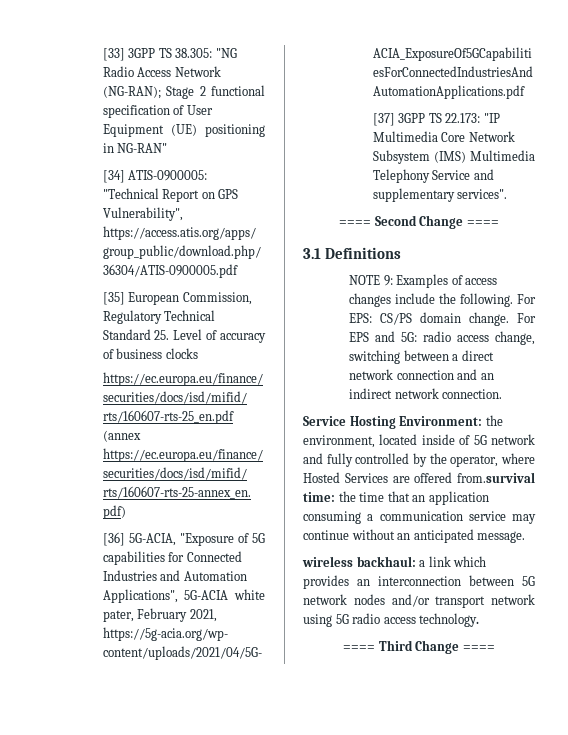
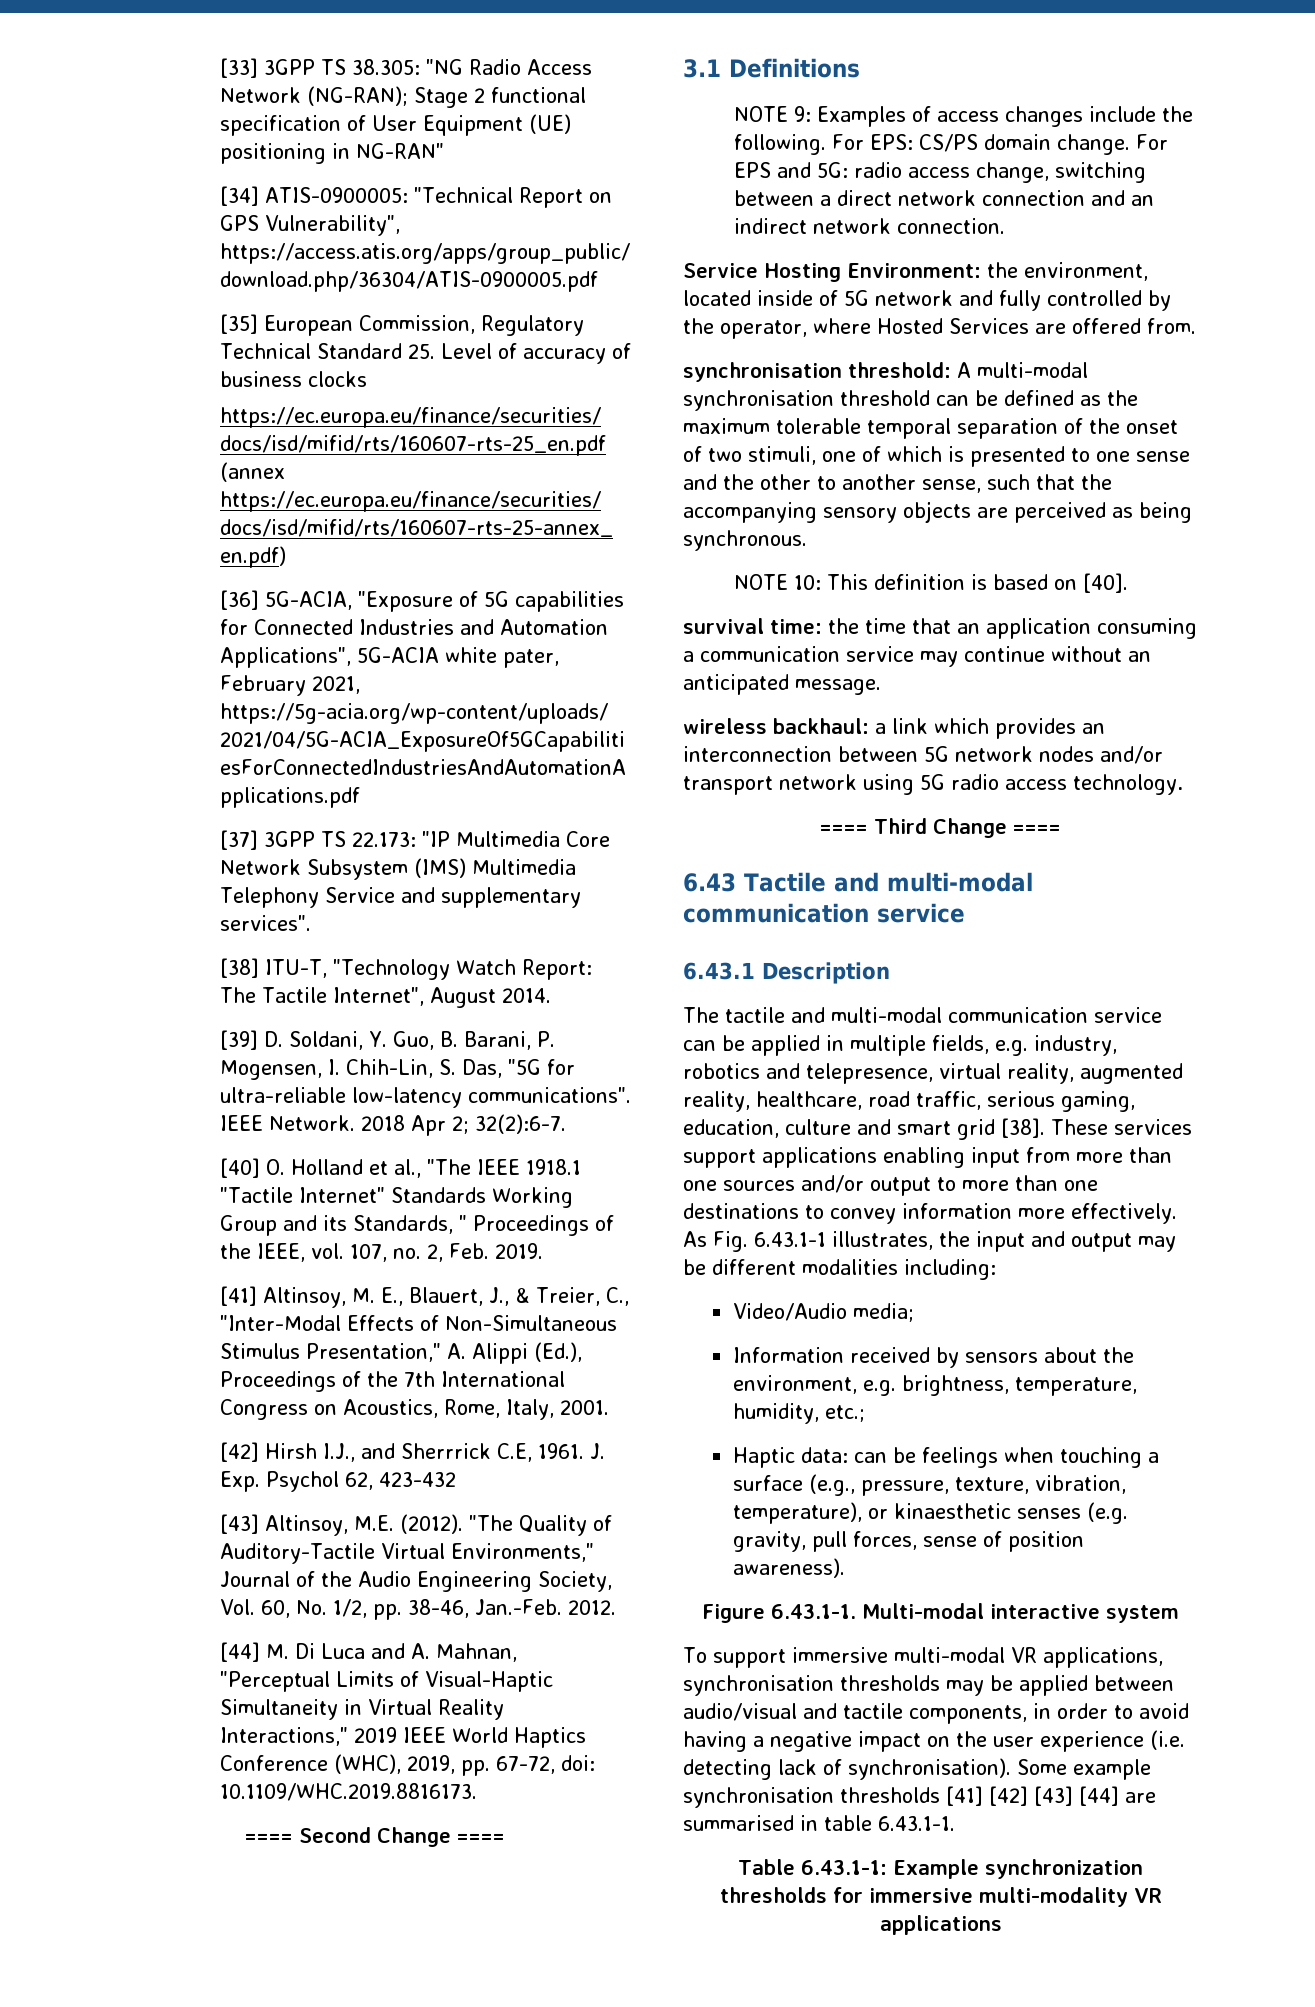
+ [38] ITU-T, "Technology Watch Report: The Tactile Internet", August 2014.
+ [39] D. Soldani, Y. Guo, B. Barani, P. Mogensen, I. Chih-Lin, S. Das, "5G for ultra-reliable low-latency communications". IEEE Network. 2018 Apr 2; 32(2):6-7.
+ [40] O. Holland et al., "The IEEE 1918.1 "Tactile Internet" Standards Working Group and its Standards, " Proceedings of the IEEE, vol. 107, no. 2, Feb. 2019.
+ [41] Altinsoy, M. E., Blauert, J., & Treier, C., "Inter-Modal Effects of Non-Simultaneous Stimulus Presentation," A. Alippi (Ed.), Proceedings of the 7th International Congress on Acoustics, Rome, Italy, 2001.
+ [42] Hirsh I.J., and Sherrrick C.E, 1961. J. Exp. Psychol 62, 423-432
+ [43] Altinsoy, M.E. (2012). "The Quality of Auditory-Tactile Virtual Environments," Journal of the Audio Engineering Society, Vol. 60, No. 1/2, pp. 38-46, Jan.-Feb. 2012.
+ [44] M. Di Luca and A. Mahnan, "Perceptual Limits of Visual-Haptic Simultaneity in Virtual Reality Interactions," 2019 IEEE World Haptics Conference (WHC), 2019, pp. 67-72, doi: 10.1109/WHC.2019.8816173.
- Service Hosting Environment: the environment, located inside of 5G network and fully controlled by the operator, where Hosted Services are offered from.survival time: the time that an application consuming a communication service may continue without an anticipated message.
+ Service Hosting Environment: the environment, located inside of 5G network and fully controlled by the operator, where Hosted Services are offered from.
+ synchronisation threshold: A multi-modal synchronisation threshold can be defined as the maximum tolerable temporal separation of the onset of two stimuli, one of which is presented to one sense and the other to another sense, such that the accompanying sensory objects are perceived as being synchronous.
+ NOTE 10: This definition is based on [40].
+ survival time: the time that an application consuming a communication service may continue without an anticipated message.
+ 6.43 Tactile and multi-modal communication service
+ 6.43.1 Description
+ The tactile and multi-modal communication service can be applied in multiple fields, e.g. industry, robotics and telepresence, virtual reality, augmented reality, healthcare, road traffic, serious gaming, education, culture and smart grid [38]. These services support applications enabling input from more than one sources and/or output to more than one destinations to convey information more effectively. As Fig. 6.43.1-1 illustrates, the input and output may be different modalities including:
+ Video/Audio media;
+ Information received by sensors about the environment, e.g. brightness, temperature, humidity, etc.;
+ Haptic data: can be feelings when touching a surface (e.g., pressure, texture, vibration, temperature), or kinaesthetic senses (e.g. gravity, pull forces, sense of position awareness).
+ Figure 6.43.1-1. Multi-modal interactive system
+ To support immersive multi-modal VR applications, synchronisation thresholds may be applied between audio/visual and tactile components, in order to avoid having a negative impact on the user experience (i.e. detecting lack of synchronisation). Some example synchronisation thresholds [41] [42] [43] [44] are summarised in table 6.43.1-1.
+ Table 6.43.1-1: Example synchronization thresholds for immersive multi-modality VR applications

